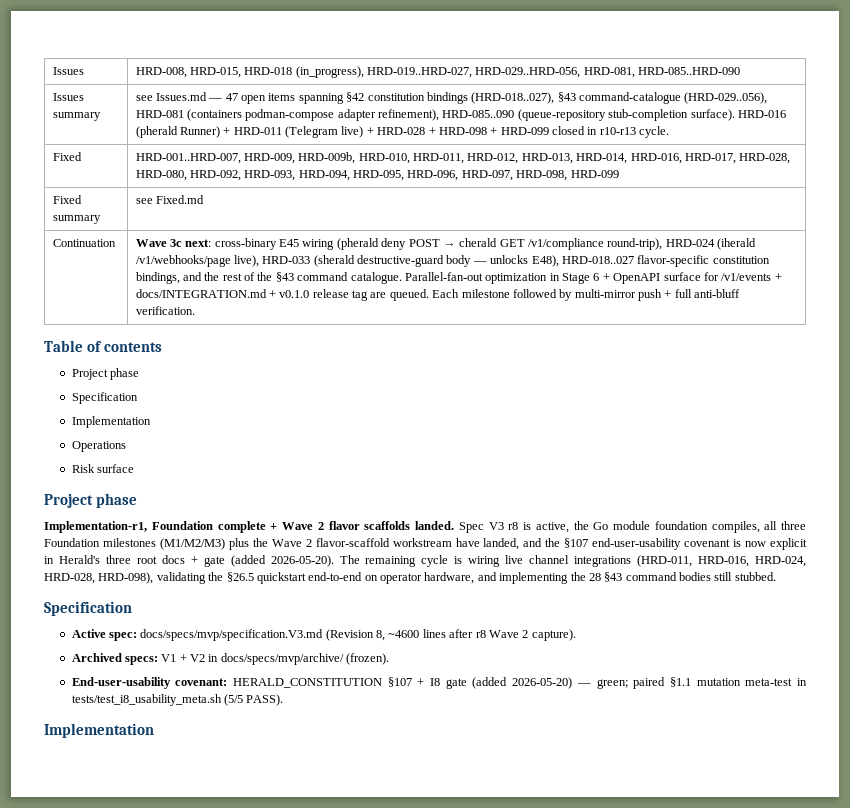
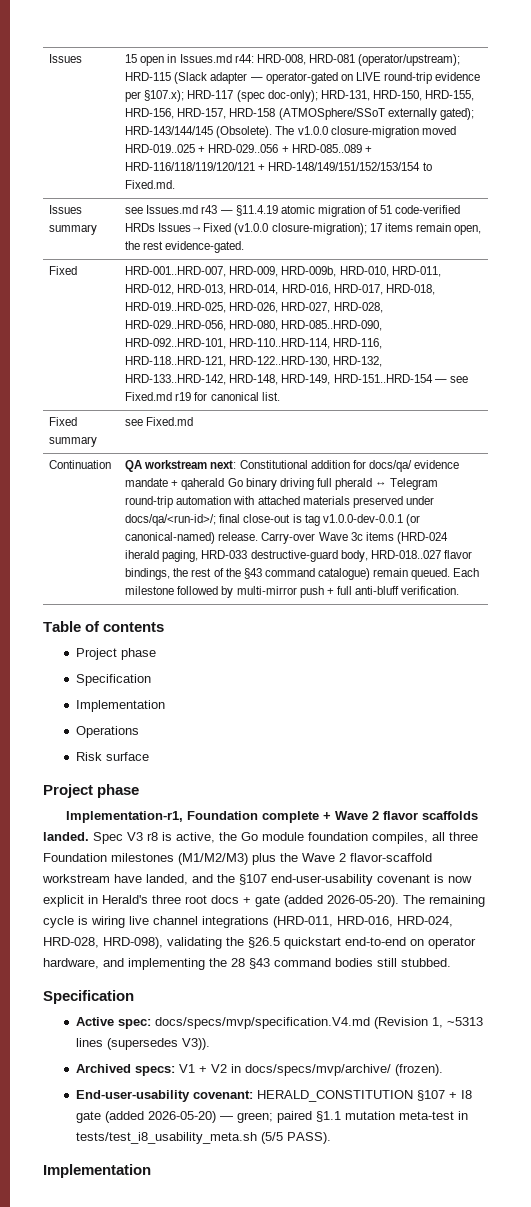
- HRD-008, HRD-015, HRD-018 (in_progress), HRD-019..HRD-027, HRD-029..HRD-056, HRD-081, HRD-085..HRD-090
- Issues summary | see Issues.md — 47 open items spanning §42 constitution bindings (HRD-018..027), §43 command-catalogue (HRD-029..056), HRD-081 (containers podman-compose adapter refinement), HRD-085..090 (queue-repository stub-completion surface). HRD-016 (pherald Runner) + HRD-011 (Telegram live) + HRD-028 + HRD-098 + HRD-099 closed in r10-r13 cycle.
+ 15 open in Issues.md r44: HRD-008, HRD-081 (operator/upstream); HRD-115 (Slack adapter — operator-gated on LIVE round-trip evidence per §107.x); HRD-117 (spec doc-only); HRD-131, HRD-150, HRD-155, HRD-156, HRD-157, HRD-158 (ATMOSphere/SSoT externally gated); HRD-143/144/145 (Obsolete). The v1.0.0 closure-migration moved HRD-019..025 + HRD-029..056 + HRD-085..089 + HRD-116/118/119/120/121 + HRD-148/149/151/152/153/154 to Fixed.md.
+ Issues summary | see Issues.md r43 — §11.4.19 atomic migration of 51 code-verified HRDs Issues→Fixed (v1.0.0 closure-migration); 17 items remain open, the rest evidence-gated.
- Fixed | HRD-001..HRD-007, HRD-009, HRD-009b, HRD-010, HRD-011, HRD-012, HRD-013, HRD-014, HRD-016, HRD-017, HRD-028, HRD-080, HRD-092, HRD-093, HRD-094, HRD-095, HRD-096, HRD-097, HRD-098, HRD-099
+ Fixed | HRD-001..HRD-007, HRD-009, HRD-009b, HRD-010, HRD-011, HRD-012, HRD-013, HRD-014, HRD-016, HRD-017, HRD-018, HRD-019..HRD-025, HRD-026, HRD-027, HRD-028, HRD-029..HRD-056, HRD-080, HRD-085..HRD-090, HRD-092..HRD-101, HRD-110..HRD-114, HRD-116, HRD-118..HRD-121, HRD-122..HRD-130, HRD-132, HRD-133..HRD-142, HRD-148, HRD-149, HRD-151..HRD-154 — see Fixed.md r19 for canonical list.
- Wave 3c next: cross-binary E45 wiring (pherald deny POST → cherald GET /v1/compliance round-trip), HRD-024 (iherald /v1/webhooks/page live), HRD-033 (sherald destructive-guard body — unlocks E48), HRD-018..027 flavor-specific constitution bindings, and the rest of the §43 command catalogue. Parallel-fan-out optimization in Stage 6 + OpenAPI surface for /v1/events + docs/INTEGRATION.md + v0.1.0 release tag are queued.
+ QA workstream next: Constitutional addition for docs/qa/ evidence mandate + qaherald Go binary driving full pherald ↔ Telegram round-trip automation with attached materials preserved under docs/qa/<run-id>/; final close-out is tag v1.0.0-dev-0.0.1 (or canonical-named) release. Carry-over Wave 3c items (HRD-024 iherald paging, HRD-033 destructive-guard body, HRD-018..027 flavor bindings, the rest of the §43 command catalogue) remain queued.
- Active spec: docs/specs/mvp/specification.V3.md (Revision 8, ~4600 lines after r8 Wave 2 capture).
+ Active spec: docs/specs/mvp/specification.V4.md (Revision 1, ~5313 lines (supersedes V3)).

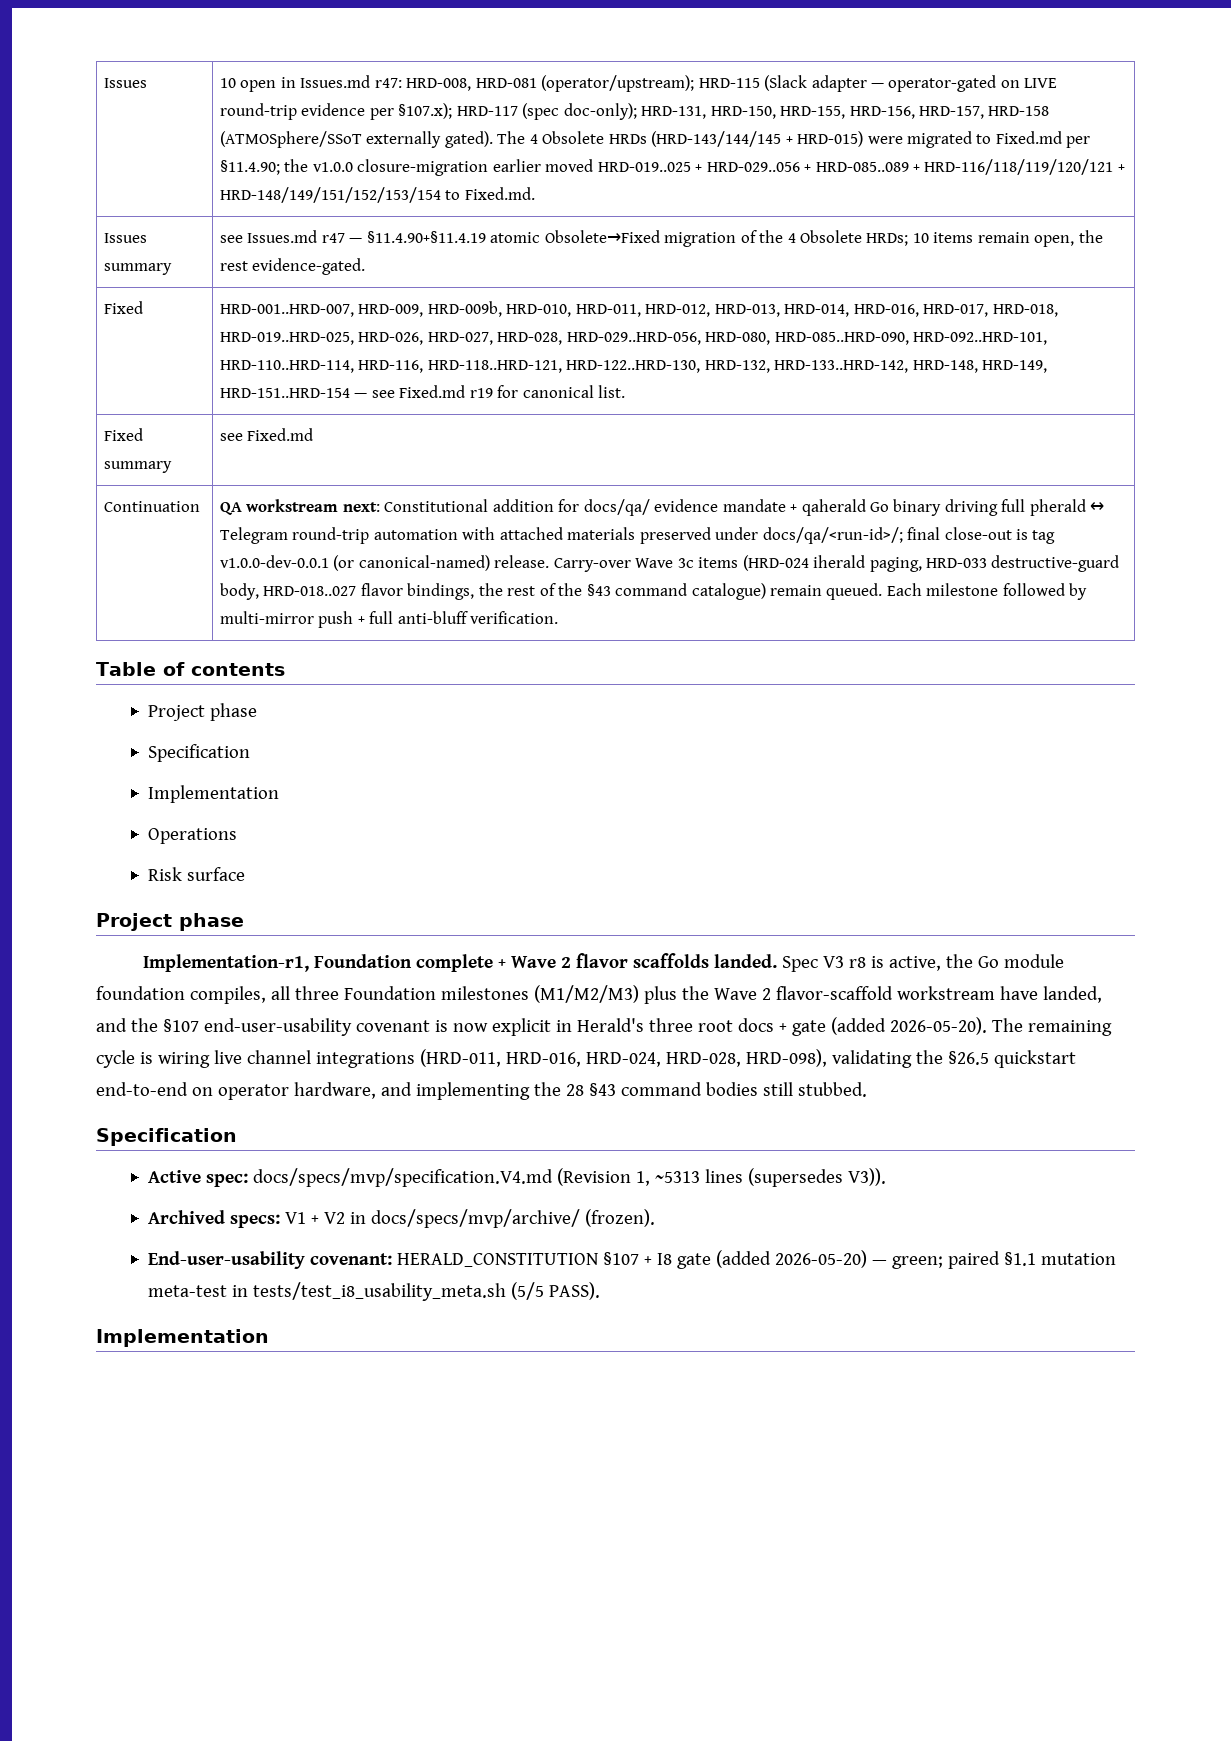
- 15 open in Issues.md r44: HRD-008, HRD-081 (operator/upstream); HRD-115 (Slack adapter — operator-gated on LIVE round-trip evidence per §107.x); HRD-117 (spec doc-only); HRD-131, HRD-150, HRD-155, HRD-156, HRD-157, HRD-158 (ATMOSphere/SSoT externally gated); HRD-143/144/145 (Obsolete). The v1.0.0 closure-migration moved HRD-019..025 + HRD-029..056 + HRD-085..089 + HRD-116/118/119/120/121 + HRD-148/149/151/152/153/154 to Fixed.md.
+ 10 open in Issues.md r47: HRD-008, HRD-081 (operator/upstream); HRD-115 (Slack adapter — operator-gated on LIVE round-trip evidence per §107.x); HRD-117 (spec doc-only); HRD-131, HRD-150, HRD-155, HRD-156, HRD-157, HRD-158 (ATMOSphere/SSoT externally gated). The 4 Obsolete HRDs (HRD-143/144/145 + HRD-015) were migrated to Fixed.md per §11.4.90; the v1.0.0 closure-migration earlier moved HRD-019..025 + HRD-029..056 + HRD-085..089 + HRD-116/118/119/120/121 + HRD-148/149/151/152/153/154 to Fixed.md.
- Issues summary | see Issues.md r43 — §11.4.19 atomic migration of 51 code-verified HRDs Issues→Fixed (v1.0.0 closure-migration); 17 items remain open, the rest evidence-gated.
+ Issues summary | see Issues.md r47 — §11.4.90+§11.4.19 atomic Obsolete→Fixed migration of the 4 Obsolete HRDs; 10 items remain open, the rest evidence-gated.

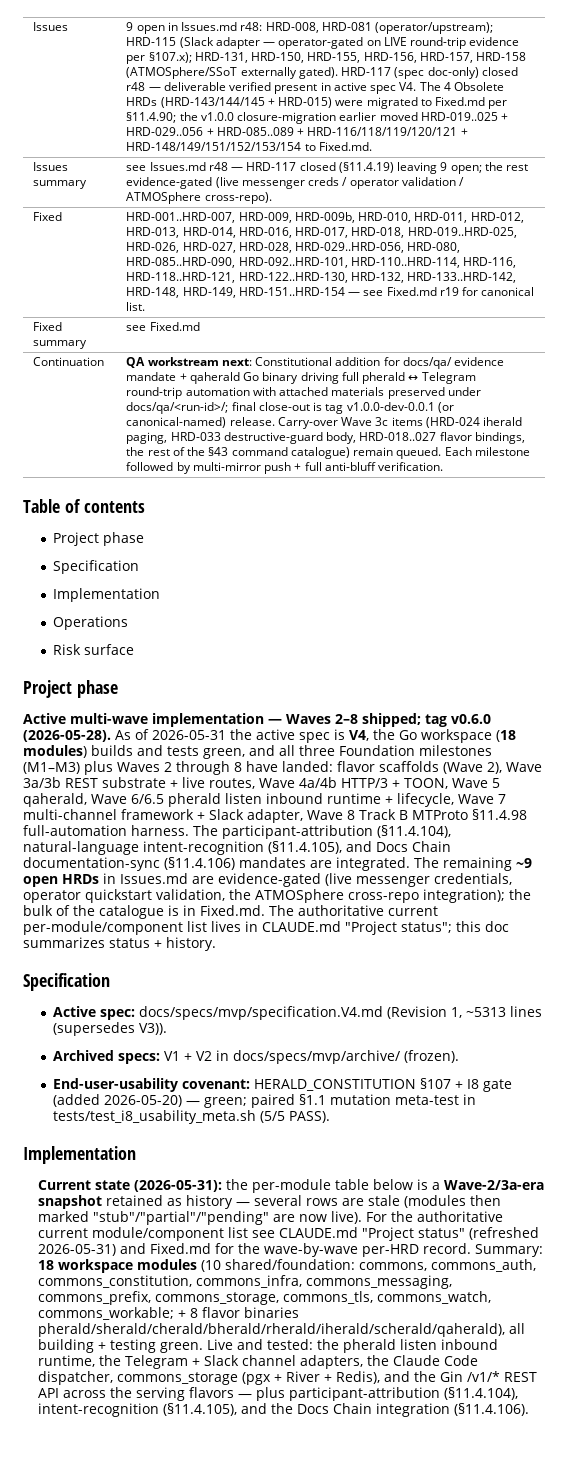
- 10 open in Issues.md r47: HRD-008, HRD-081 (operator/upstream); HRD-115 (Slack adapter — operator-gated on LIVE round-trip evidence per §107.x); HRD-117 (spec doc-only); HRD-131, HRD-150, HRD-155, HRD-156, HRD-157, HRD-158 (ATMOSphere/SSoT externally gated).
+ 9 open in Issues.md r48: HRD-008, HRD-081 (operator/upstream); HRD-115 (Slack adapter — operator-gated on LIVE round-trip evidence per §107.x); HRD-131, HRD-150, HRD-155, HRD-156, HRD-157, HRD-158 (ATMOSphere/SSoT externally gated).
- The 4 Obsolete HRDs (HRD-143/144/145 + HRD-015) were migrated to Fixed.md per §11.4.90; the v1.0.0 closure-migration earlier moved HRD-019..025 + HRD-029..056 + HRD-085..089 + HRD-116/118/119/120/121 + HRD-148/149/151/152/153/154 to Fixed.md.
+ HRD-117 (spec doc-only) closed r48 — deliverable verified present in active spec V4. The 4 Obsolete HRDs (HRD-143/144/145 + HRD-015) were migrated to Fixed.md per §11.4.90; the v1.0.0 closure-migration earlier moved HRD-019..025 + HRD-029..056 + HRD-085..089 + HRD-116/118/119/120/121 + HRD-148/149/151/152/153/154 to Fixed.md.
- Issues summary | see Issues.md r47 — §11.4.90+§11.4.19 atomic Obsolete→Fixed migration of the 4 Obsolete HRDs; 10 items remain open, the rest evidence-gated.
+ Issues summary | see Issues.md r48 — HRD-117 closed (§11.4.19) leaving 9 open; the rest evidence-gated (live messenger creds / operator validation / ATMOSphere cross-repo).
- Implementation-r1, Foundation complete + Wave 2 flavor scaffolds landed. Spec V3 r8 is active, the Go module foundation compiles, all three Foundation milestones (M1/M2/M3) plus the Wave 2 flavor-scaffold workstream have landed, and the §107 end-user-usability covenant is now explicit in Herald's three root docs + gate (added 2026-05-20). The remaining cycle is wiring live channel integrations (HRD-011, HRD-016, HRD-024, HRD-028, HRD-098), validating the §26.5 quickstart end-to-end on operator hardware, and implementing the 28 §43 command bodies still stubbed.
+ Active multi-wave implementation — Waves 2–8 shipped; tag v0.6.0 (2026-05-28). As of 2026-05-31 the active spec is V4, the Go workspace (18 modules) builds and tests green, and all three Foundation milestones (M1–M3) plus Waves 2 through 8 have landed: flavor scaffolds (Wave 2), Wave 3a/3b REST substrate + live routes, Wave 4a/4b HTTP/3 + TOON, Wave 5 qaherald, Wave 6/6.5 pherald listen inbound runtime + lifecycle, Wave 7 multi-channel framework + Slack adapter, Wave 8 Track B MTProto §11.4.98 full-automation harness. The participant-attribution (§11.4.104), natural-language intent-recognition (§11.4.105), and Docs Chain documentation-sync (§11.4.106) mandates are integrated. The remaining ~9 open HRDs in Issues.md are evidence-gated (live messenger credentials, operator quickstart validation, the ATMOSphere cross-repo integration); the bulk of the catalogue is in Fixed.md. The authoritative current per-module/component list lives in CLAUDE.md "Project status"; this doc summarizes status + history.
+ Current state (2026-05-31): the per-module table below is a Wave-2/3a-era snapshot retained as history — several rows are stale (modules then marked "stub"/"partial"/"pending" are now live). For the authoritative current module/component list see CLAUDE.md "Project status" (refreshed 2026-05-31) and Fixed.md for the wave-by-wave per-HRD record. Summary: 18 workspace modules (10 shared/foundation: commons, commons_auth, commons_constitution, commons_infra, commons_messaging, commons_prefix, commons_storage, commons_tls, commons_watch, commons_workable; + 8 flavor binaries pherald/sherald/cherald/bherald/rherald/iherald/scherald/qaherald), all building + testing green. Live and tested: the pherald listen inbound runtime, the Telegram + Slack channel adapters, the Claude Code dispatcher, commons_storage (pgx + River + Redis), and the Gin /v1/* REST API across the serving flavors — plus participant-attribution (§11.4.104), intent-recognition (§11.4.105), and the Docs Chain integration (§11.4.106).

